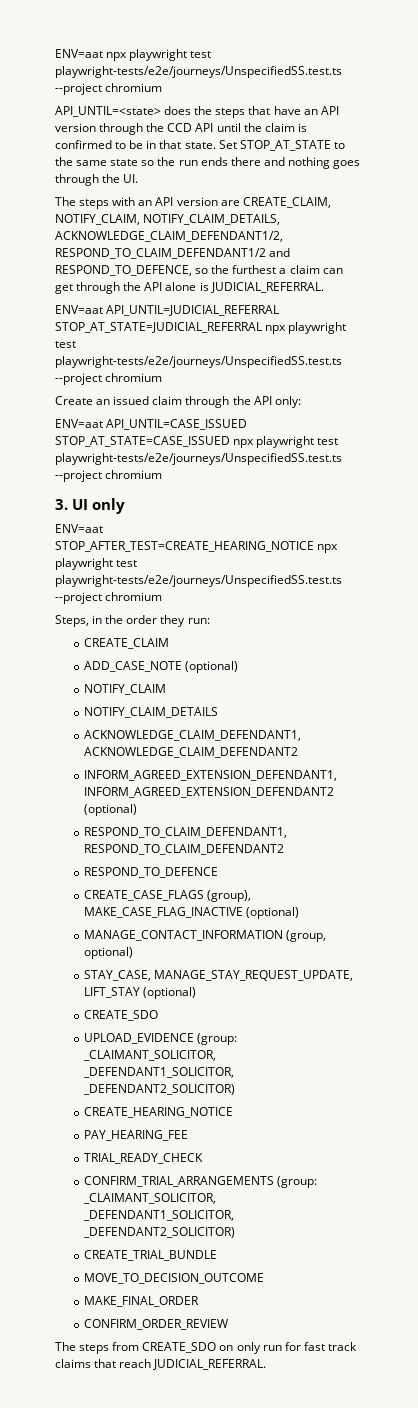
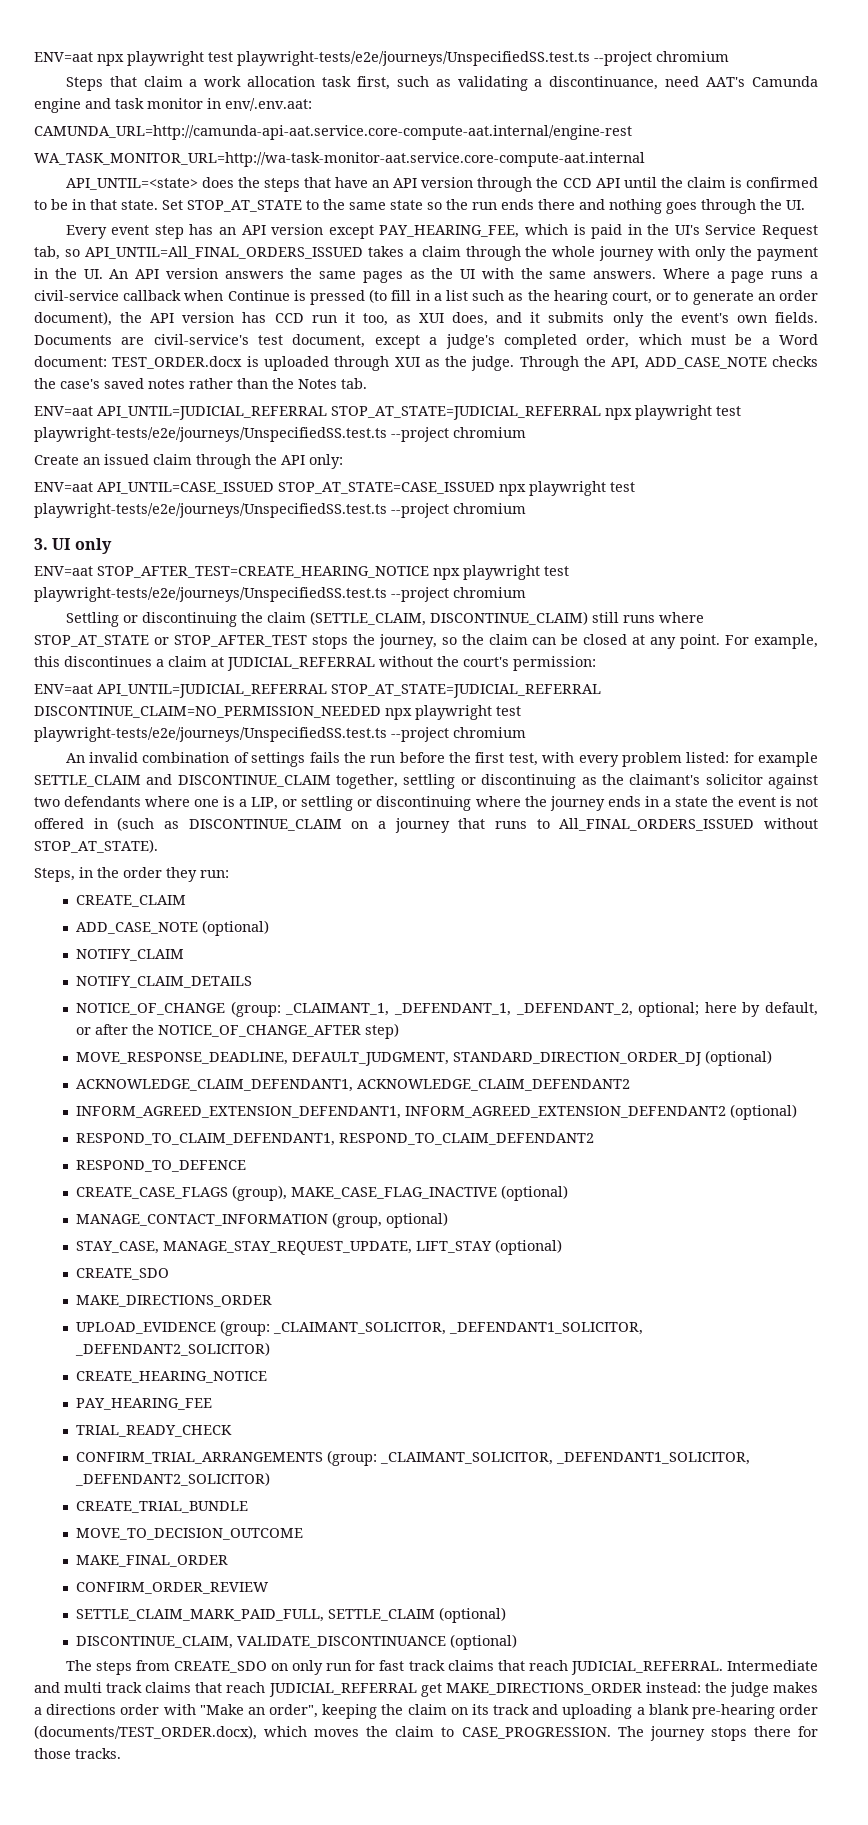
+ Steps that claim a work allocation task first, such as validating a discontinuance, need AAT's Camunda engine and task monitor in env/.env.aat:
+ CAMUNDA_URL=http://camunda-api-aat.service.core-compute-aat.internal/engine-rest
+ WA_TASK_MONITOR_URL=http://wa-task-monitor-aat.service.core-compute-aat.internal
- The steps with an API version are CREATE_CLAIM, NOTIFY_CLAIM, NOTIFY_CLAIM_DETAILS, ACKNOWLEDGE_CLAIM_DEFENDANT1/2, RESPOND_TO_CLAIM_DEFENDANT1/2 and RESPOND_TO_DEFENCE, so the furthest a claim can get through the API alone is JUDICIAL_REFERRAL.
+ Every event step has an API version except PAY_HEARING_FEE, which is paid in the UI's Service Request tab, so API_UNTIL=All_FINAL_ORDERS_ISSUED takes a claim through the whole journey with only the payment in the UI. An API version answers the same pages as the UI with the same answers. Where a page runs a civil-service callback when Continue is pressed (to fill in a list such as the hearing court, or to generate an order document), the API version has CCD run it too, as XUI does, and it submits only the event's own fields. Documents are civil-service's test document, except a judge's completed order, which must be a Word document: TEST_ORDER.docx is uploaded through XUI as the judge. Through the API, ADD_CASE_NOTE checks the case's saved notes rather than the Notes tab.
+ Settling or discontinuing the claim (SETTLE_CLAIM, DISCONTINUE_CLAIM) still runs where STOP_AT_STATE or STOP_AFTER_TEST stops the journey, so the claim can be closed at any point. For example, this discontinues a claim at JUDICIAL_REFERRAL without the court's permission:
+ ENV=aat API_UNTIL=JUDICIAL_REFERRAL STOP_AT_STATE=JUDICIAL_REFERRAL DISCONTINUE_CLAIM=NO_PERMISSION_NEEDED npx playwright test playwright-tests/e2e/journeys/UnspecifiedSS.test.ts --project chromium
+ An invalid combination of settings fails the run before the first test, with every problem listed: for example SETTLE_CLAIM and DISCONTINUE_CLAIM together, settling or discontinuing as the claimant's solicitor against two defendants where one is a LIP, or settling or discontinuing where the journey ends in a state the event is not offered in (such as DISCONTINUE_CLAIM on a journey that runs to All_FINAL_ORDERS_ISSUED without STOP_AT_STATE).
+ NOTICE_OF_CHANGE (group: _CLAIMANT_1, _DEFENDANT_1, _DEFENDANT_2, optional; here by default, or after the NOTICE_OF_CHANGE_AFTER step)
+ MOVE_RESPONSE_DEADLINE, DEFAULT_JUDGMENT, STANDARD_DIRECTION_ORDER_DJ (optional)
  STAY_CASE, MANAGE_STAY_REQUEST_UPDATE, LIFT_STAY (optional)
  CREATE_SDO
+ MAKE_DIRECTIONS_ORDER
+ SETTLE_CLAIM_MARK_PAID_FULL, SETTLE_CLAIM (optional)
+ DISCONTINUE_CLAIM, VALIDATE_DISCONTINUANCE (optional)
+ Intermediate and multi track claims that reach JUDICIAL_REFERRAL get MAKE_DIRECTIONS_ORDER instead: the judge makes a directions order with "Make an order", keeping the claim on its track and uploading a blank pre-hearing order (documents/TEST_ORDER.docx), which moves the claim to CASE_PROGRESSION. The journey stops there for those tracks.

